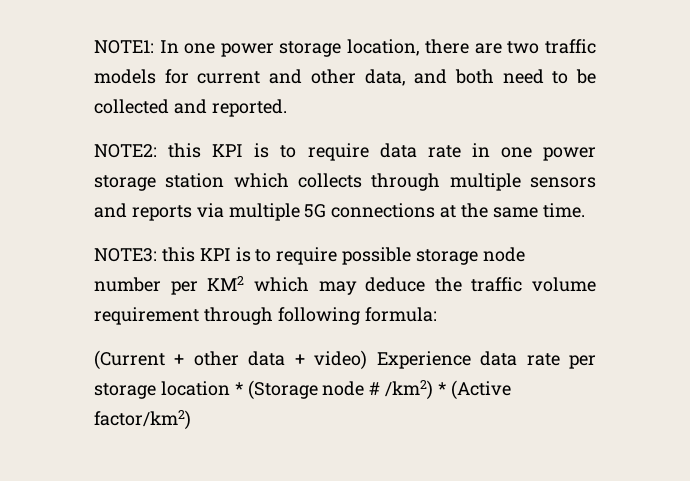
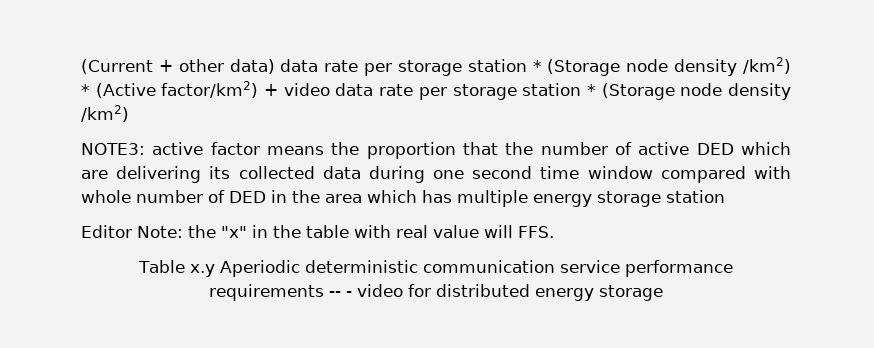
- NOTE1: In one power storage location, there are two traffic models for current and other data, and both need to be collected and reported.
- NOTE2: this KPI is to require data rate in one power storage station which collects through multiple sensors and reports via multiple 5G connections at the same time.
- NOTE3: this KPI is to require possible storage node number per KM2 which may deduce the traffic volume requirement through following formula:
- (Current + other data + video) Experience data rate per storage location * (Storage node # /km2) * (Active factor/km2)
+ (Current + other data) data rate per storage station * (Storage node density /km2) * (Active factor/km2) + video data rate per storage station * (Storage node density /km2)
+ NOTE3: active factor means the proportion that the number of active DED which are delivering its collected data during one second time window compared with whole number of DED in the area which has multiple energy storage station
+ Editor Note: the "x" in the table with real value will FFS.
+ Table x.y Aperiodic deterministic communication service performance requirements -- - video for distributed energy storage

